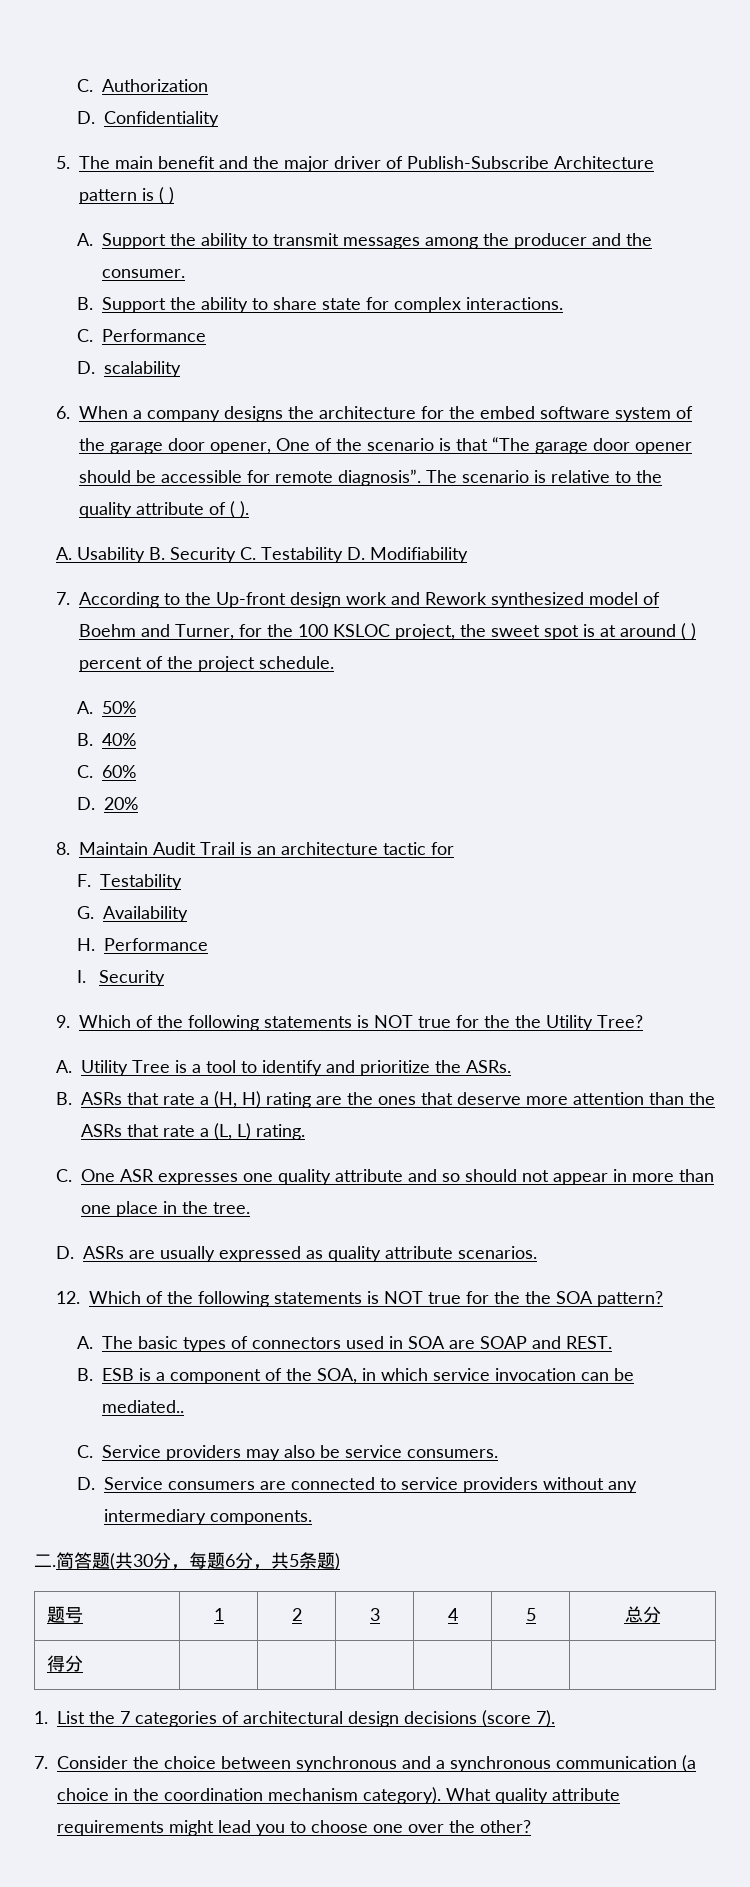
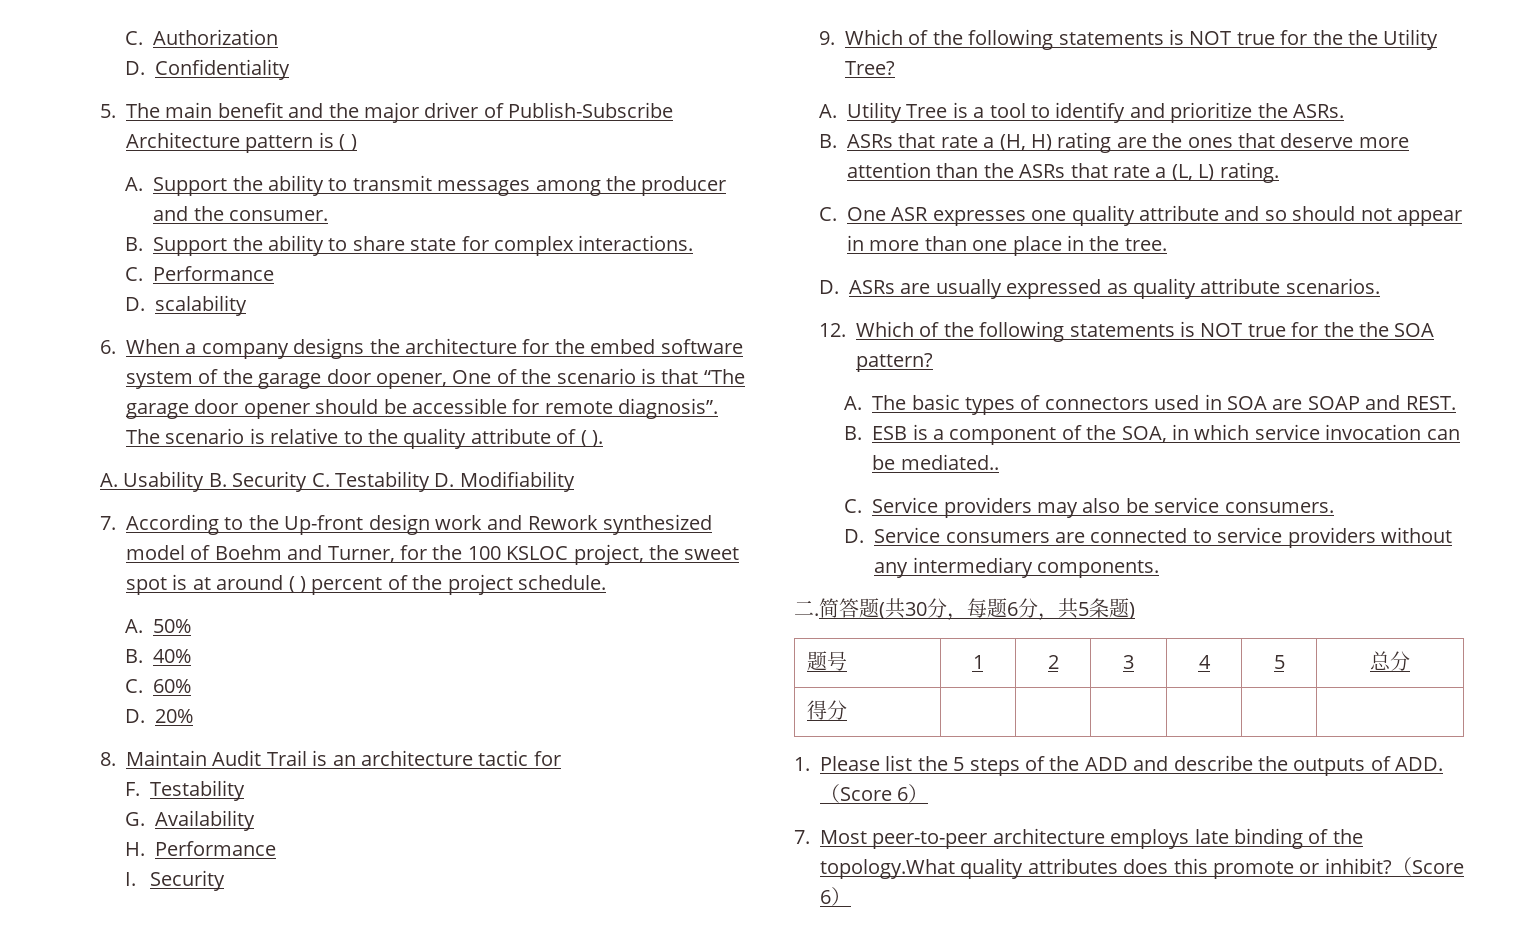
- 1. List the 7 categories of architectural design decisions (score 7).
- 7. Consider the choice between synchronous and a synchronous communication (a choice in the coordination mechanism category). What quality attribute requirements might lead you to choose one over the other?
+ 1. Please list the 5 steps of the ADD and describe the outputs of ADD.（Score 6）
+ 7. Most peer-to-peer architecture employs late binding of the topology.What quality attributes does this promote or inhibit?（Score 6）

